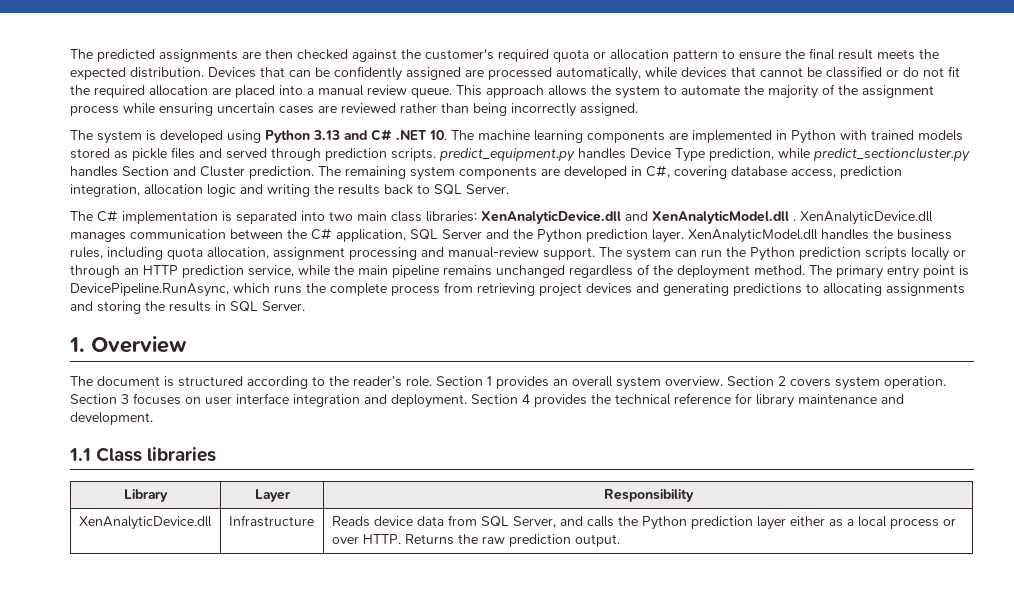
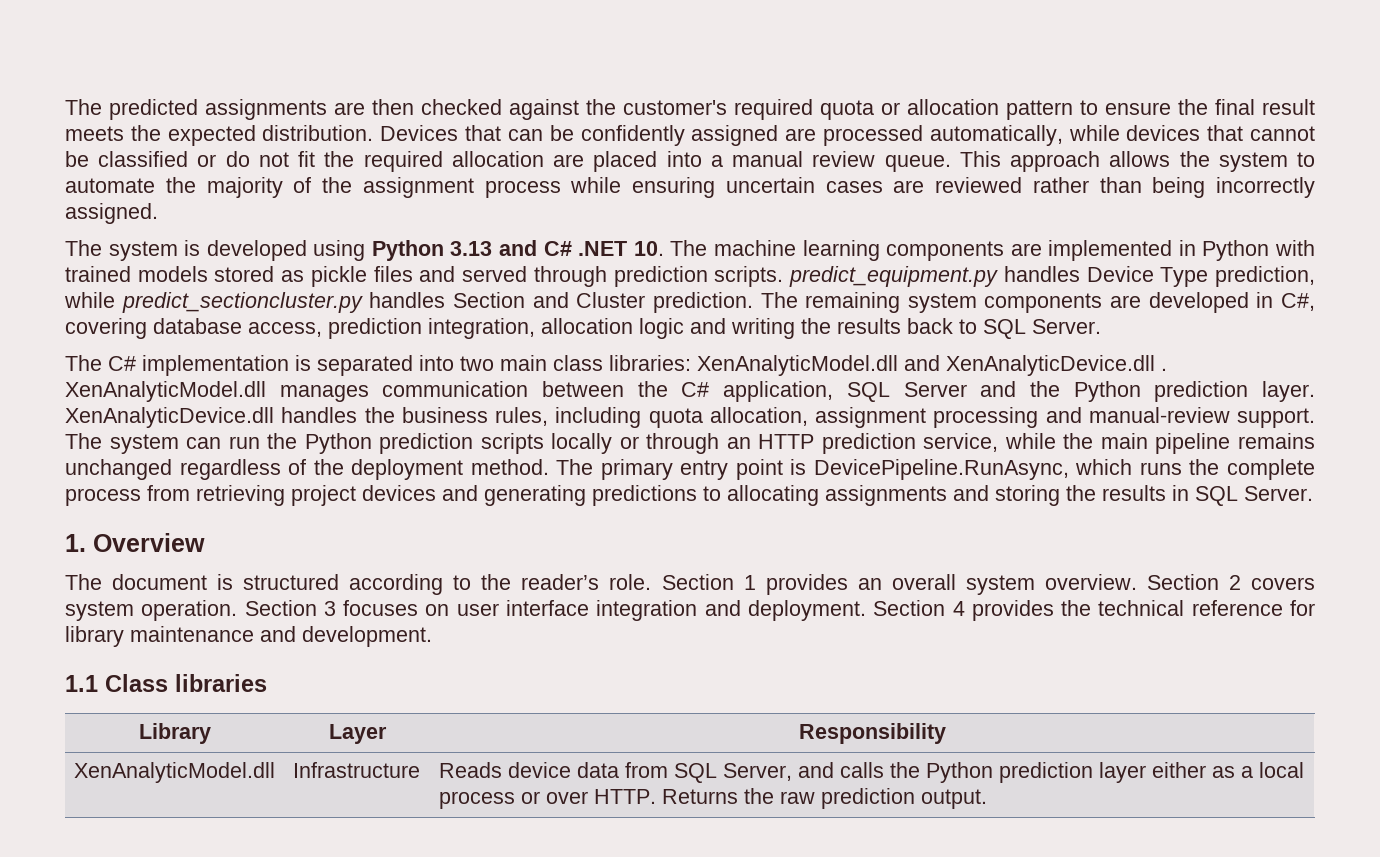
- The C# implementation is separated into two main class libraries: XenAnalyticDevice.dll and XenAnalyticModel.dll . XenAnalyticDevice.dll manages communication between the C# application, SQL Server and the Python prediction layer.
+ The C# implementation is separated into two main class libraries: XenAnalyticModel.dll and XenAnalyticDevice.dll . XenAnalyticModel.dll manages communication between the C# application, SQL Server and the Python prediction layer.
- XenAnalyticModel.dll handles the business rules, including quota allocation, assignment processing and manual-review support.
+ XenAnalyticDevice.dll handles the business rules, including quota allocation, assignment processing and manual-review support.
- XenAnalyticDevice.dll | Infrastructure | Reads device data from SQL Server, and calls the Python prediction layer either as a local process or over HTTP. Returns the raw prediction output.
+ XenAnalyticModel.dll | Infrastructure | Reads device data from SQL Server, and calls the Python prediction layer either as a local process or over HTTP. Returns the raw prediction output.

